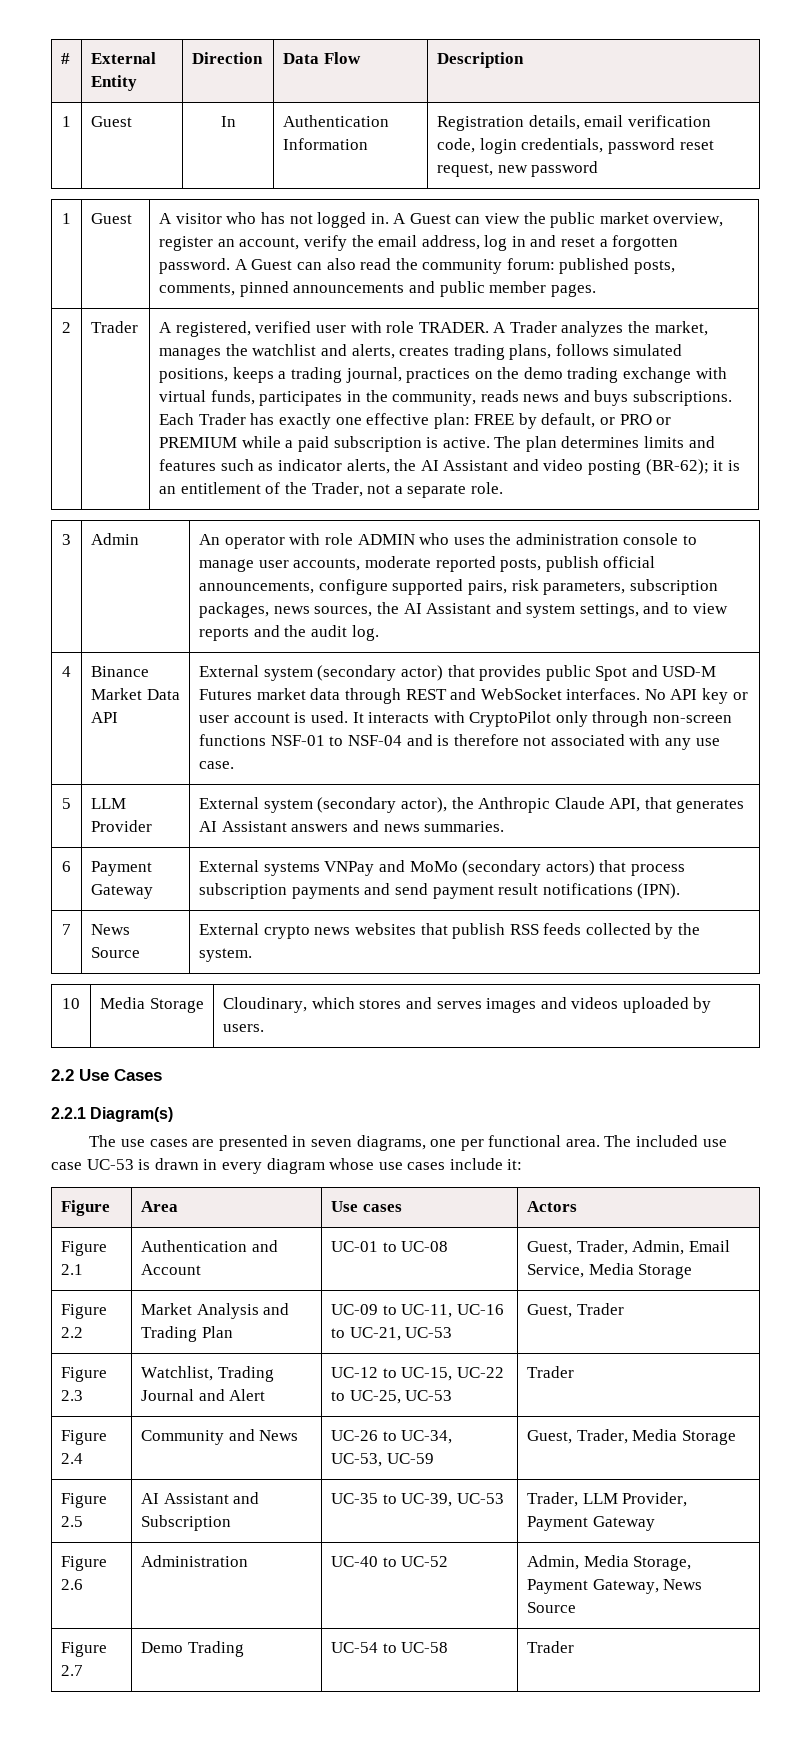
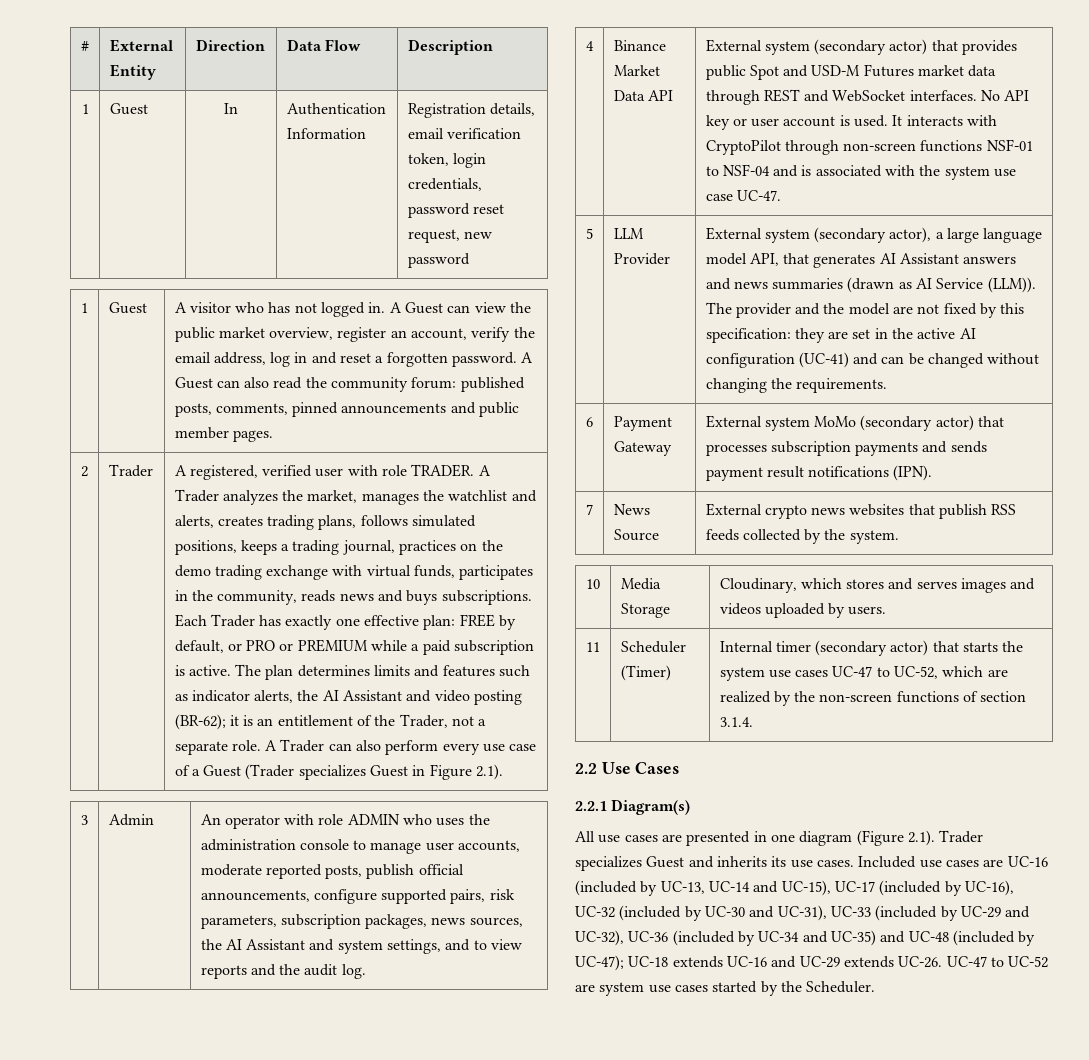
- 1 | Guest | In | Authentication Information | Registration details, email verification code, login credentials, password reset request, new password
+ 1 | Guest | In | Authentication Information | Registration details, email verification token, login credentials, password reset request, new password
+ A Trader can also perform every use case of a Guest (Trader specializes Guest in Figure 2.1).
- It interacts with CryptoPilot only through non-screen functions NSF-01 to NSF-04 and is therefore not associated with any use case.
+ It interacts with CryptoPilot through non-screen functions NSF-01 to NSF-04 and is associated with the system use case UC-47.
- External system (secondary actor), the Anthropic Claude API, that generates AI Assistant answers and news summaries.
- 6 | Payment Gateway | External systems VNPay and MoMo (secondary actors) that process subscription payments and send payment result notifications (IPN).
+ External system (secondary actor), a large language model API, that generates AI Assistant answers and news summaries (drawn as AI Service (LLM)). The provider and the model are not fixed by this specification: they are set in the active AI configuration (UC-41) and can be changed without changing the requirements.
+ 6 | Payment Gateway | External system MoMo (secondary actor) that processes subscription payments and sends payment result notifications (IPN).
+ 11 | Scheduler (Timer) | Internal timer (secondary actor) that starts the system use cases UC-47 to UC-52, which are realized by the non-screen functions of section 3.1.4.
- The use cases are presented in seven diagrams, one per functional area. The included use case UC-53 is drawn in every diagram whose use cases include it:
- Figure | Area | Use cases | Actors
- Figure 2.1 | Authentication and Account | UC-01 to UC-08 | Guest, Trader, Admin, Email Service, Media Storage
- Figure 2.2 | Market Analysis and Trading Plan | UC-09 to UC-11, UC-16 to UC-21, UC-53 | Guest, Trader
- Figure 2.3 | Watchlist, Trading Journal and Alert | UC-12 to UC-15, UC-22 to UC-25, UC-53 | Trader
- Figure 2.4 | Community and News | UC-26 to UC-34, UC-53, UC-59 | Guest, Trader, Media Storage
- Figure 2.5 | AI Assistant and Subscription | UC-35 to UC-39, UC-53 | Trader, LLM Provider, Payment Gateway
- Figure 2.6 | Administration | UC-40 to UC-52 | Admin, Media Storage, Payment Gateway, News Source
- Figure 2.7 | Demo Trading | UC-54 to UC-58 | Trader
+ All use cases are presented in one diagram (Figure 2.1). Trader specializes Guest and inherits its use cases. Included use cases are UC-16 (included by UC-13, UC-14 and UC-15), UC-17 (included by UC-16), UC-32 (included by UC-30 and UC-31), UC-33 (included by UC-29 and UC-32), UC-36 (included by UC-34 and UC-35) and UC-48 (included by UC-47); UC-18 extends UC-16 and UC-29 extends UC-26. UC-47 to UC-52 are system use cases started by the Scheduler.

